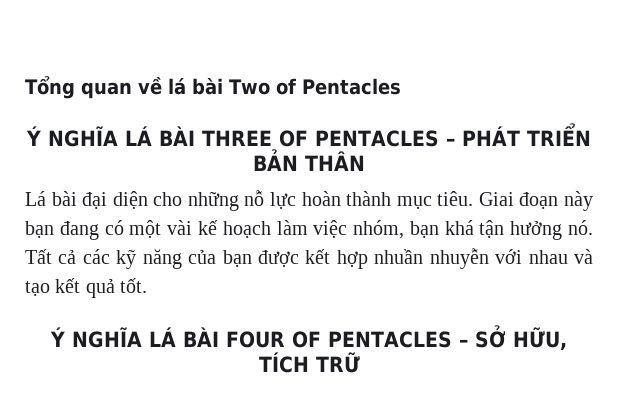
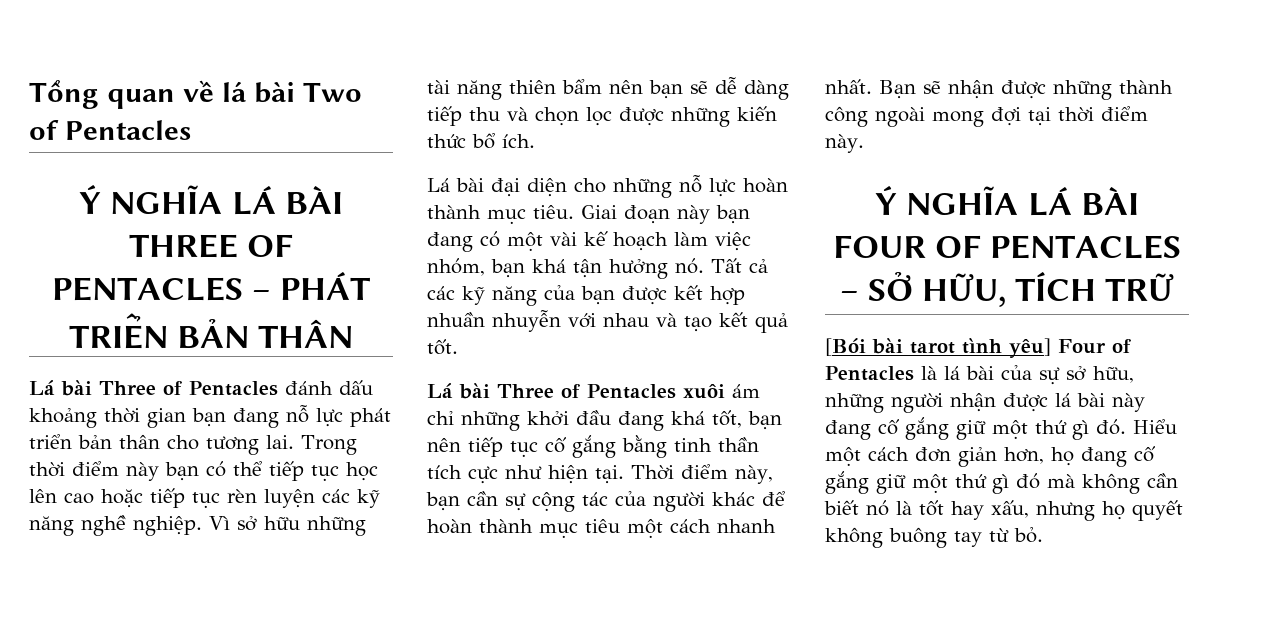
+ Lá bài Three of Pentacles đánh dấu khoảng thời gian bạn đang nỗ lực phát triển bản thân cho tương lai. Trong thời điểm này bạn có thể tiếp tục học lên cao hoặc tiếp tục rèn luyện các kỹ năng nghề nghiệp. Vì sở hữu những tài năng thiên bẩm nên bạn sẽ dễ dàng tiếp thu và chọn lọc được những kiến thức bổ ích.
+ Lá bài Three of Pentacles xuôi ám chỉ những khởi đầu đang khá tốt, bạn nên tiếp tục cố gắng bằng tinh thần tích cực như hiện tại. Thời điểm này, bạn cần sự cộng tác của người khác để hoàn thành mục tiêu một cách nhanh nhất. Bạn sẽ nhận được những thành công ngoài mong đợi tại thời điểm này.
+ [Bói bài tarot tình yêu] Four of Pentacles là lá bài của sự sở hữu, những người nhận được lá bài này đang cố gắng giữ một thứ gì đó. Hiểu một cách đơn giản hơn, họ đang cố gắng giữ một thứ gì đó mà không cần biết nó là tốt hay xấu, nhưng họ quyết không buông tay từ bỏ.

